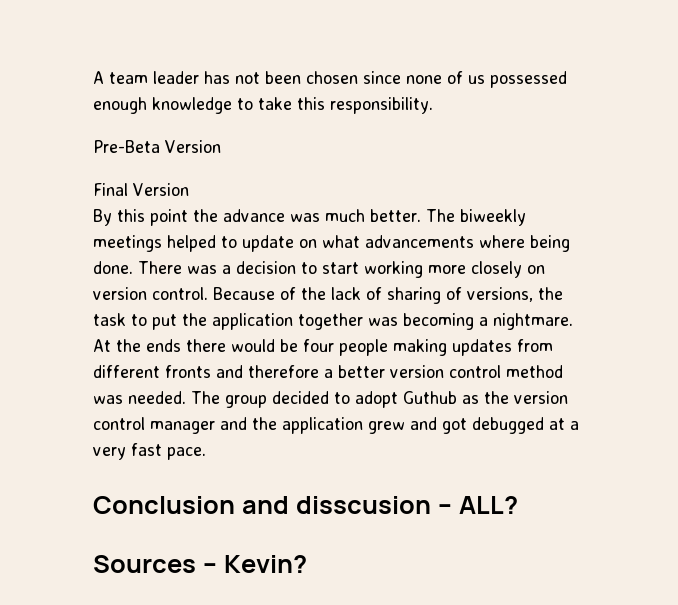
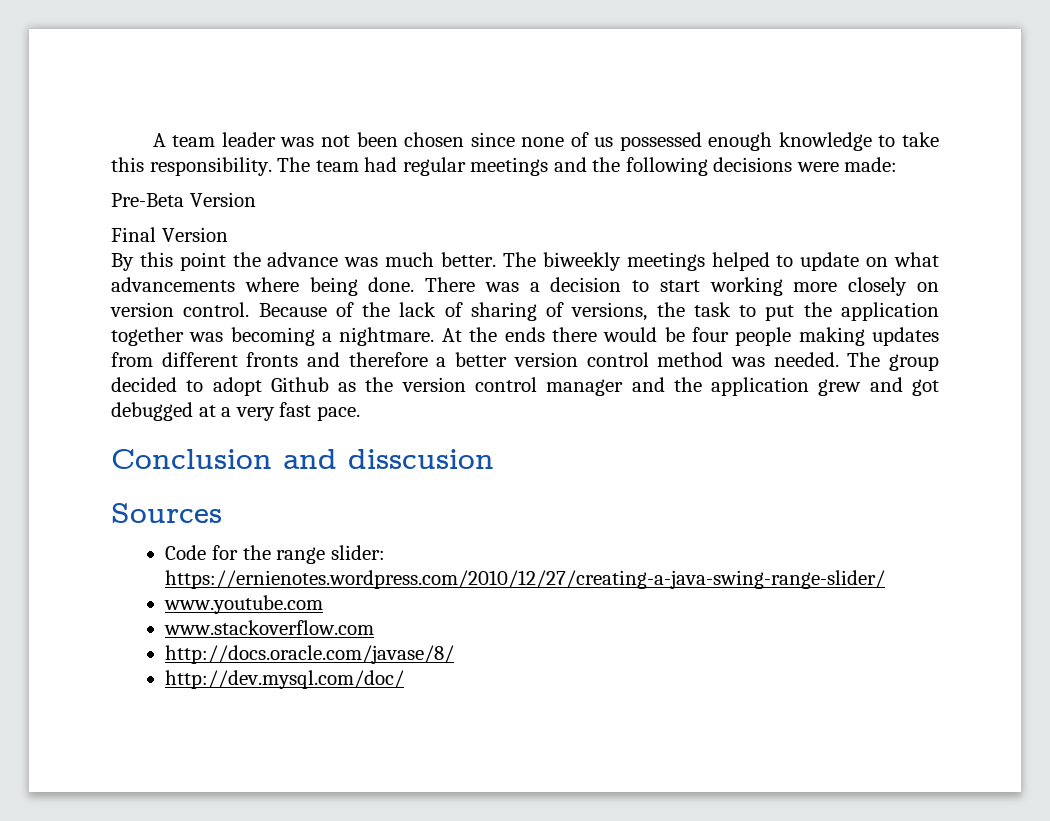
- A team leader has not been chosen since none of us possessed enough knowledge to take this responsibility.
+ A team leader was not been chosen since none of us possessed enough knowledge to take this responsibility. The team had regular meetings and the following decisions were made:
- The group decided to adopt Guthub as the version control manager and the application grew and got debugged at a very fast pace.
+ The group decided to adopt Github as the version control manager and the application grew and got debugged at a very fast pace.
- Conclusion and disscusion – ALL?
+ Conclusion and disscusion
- Sources – Kevin?
+ Sources
+ Code for the range slider: https://ernienotes.wordpress.com/2010/12/27/creating-a-java-swing-range-slider/
+ www.youtube.com
+ www.stackoverflow.com
+ http://docs.oracle.com/javase/8/
+ http://dev.mysql.com/doc/

